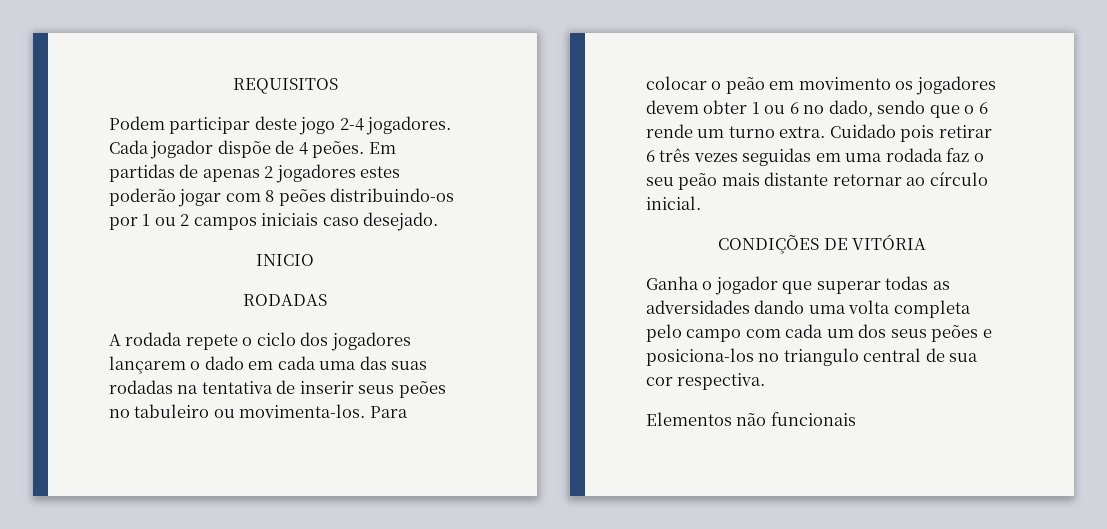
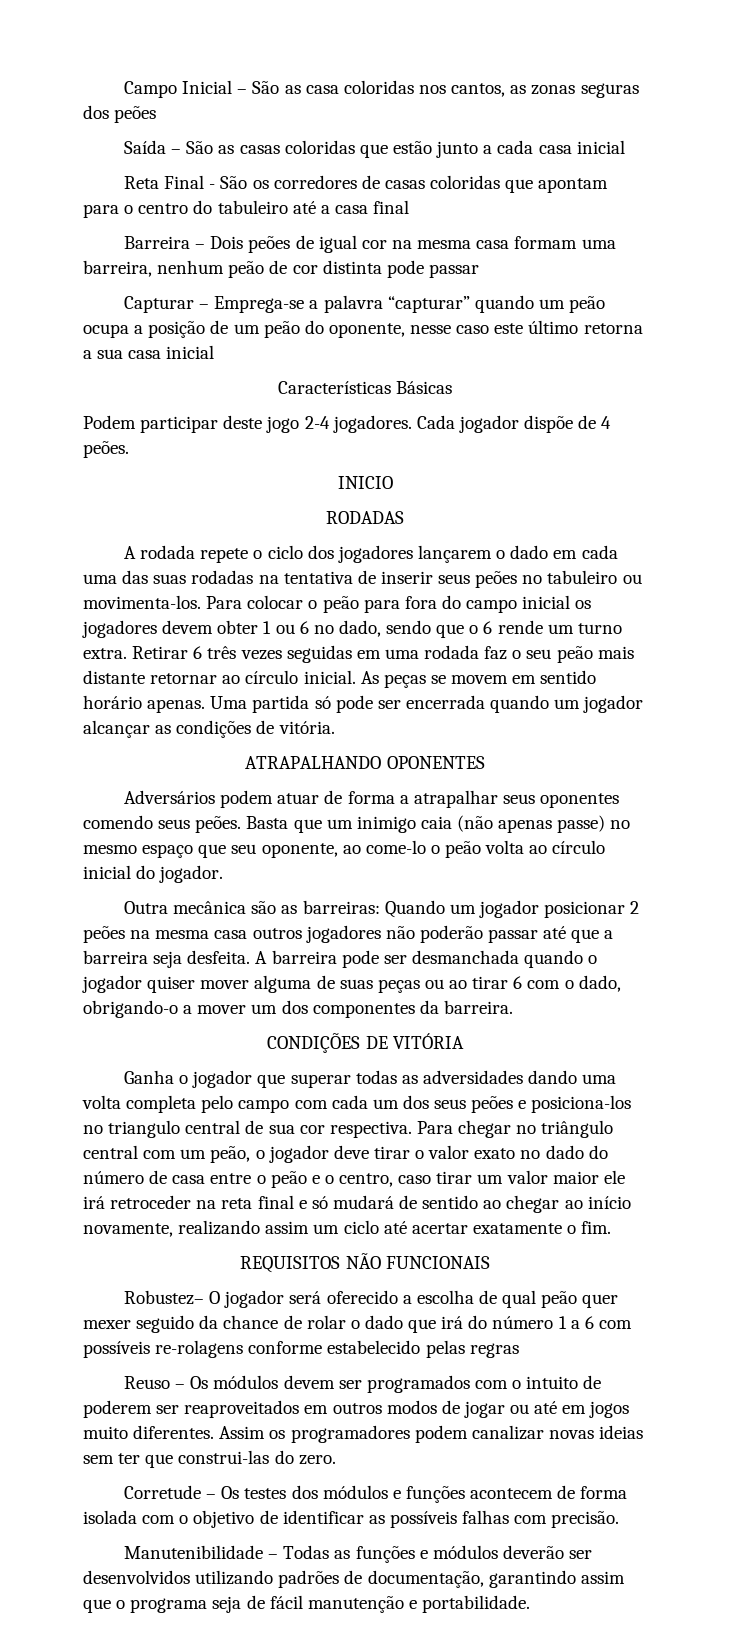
- REQUISITOS
+ Campo Inicial – São as casa coloridas nos cantos, as zonas seguras dos peões
+ Saída – São as casas coloridas que estão junto a cada casa inicial
+ Reta Final - São os corredores de casas coloridas que apontam para o centro do tabuleiro até a casa final
+ Barreira – Dois peões de igual cor na mesma casa formam uma barreira, nenhum peão de cor distinta pode passar
+ Capturar – Emprega-se a palavra “capturar” quando um peão ocupa a posição de um peão do oponente, nesse caso este último retorna a sua casa inicial
+ Características Básicas
- Em partidas de apenas 2 jogadores estes poderão jogar com 8 peões distribuindo-os por 1 ou 2 campos iniciais caso desejado.
- Para colocar o peão em movimento os jogadores devem obter 1 ou 6 no dado, sendo que o 6 rende um turno extra.
+ Para colocar o peão para fora do campo inicial os jogadores devem obter 1 ou 6 no dado, sendo que o 6 rende um turno extra.
- Cuidado pois retirar 6 três vezes seguidas em uma rodada faz o seu peão mais distante retornar ao círculo inicial.
+ Retirar 6 três vezes seguidas em uma rodada faz o seu peão mais distante retornar ao círculo inicial. As peças se movem em sentido horário apenas. Uma partida só pode ser encerrada quando um jogador alcançar as condições de vitória.
+ ATRAPALHANDO OPONENTES
+ Adversários podem atuar de forma a atrapalhar seus oponentes comendo seus peões. Basta que um inimigo caia (não apenas passe) no mesmo espaço que seu oponente, ao come-lo o peão volta ao círculo inicial do jogador.
+ Outra mecânica são as barreiras: Quando um jogador posicionar 2 peões na mesma casa outros jogadores não poderão passar até que a barreira seja desfeita. A barreira pode ser desmanchada quando o jogador quiser mover alguma de suas peças ou ao tirar 6 com o dado, obrigando-o a mover um dos componentes da barreira.
- Ganha o jogador que superar todas as adversidades dando uma volta completa pelo campo com cada um dos seus peões e posiciona-los no triangulo central de sua cor respectiva.
- Elementos não funcionais
+ Ganha o jogador que superar todas as adversidades dando uma volta completa pelo campo com cada um dos seus peões e posiciona-los no triangulo central de sua cor respectiva. Para chegar no triângulo central com um peão, o jogador deve tirar o valor exato no dado do número de casa entre o peão e o centro, caso tirar um valor maior ele irá retroceder na reta final e só mudará de sentido ao chegar ao início novamente, realizando assim um ciclo até acertar exatamente o fim.
+ REQUISITOS NÃO FUNCIONAIS
+ Robustez– O jogador será oferecido a escolha de qual peão quer mexer seguido da chance de rolar o dado que irá do número 1 a 6 com possíveis re-rolagens conforme estabelecido pelas regras
+ Reuso – Os módulos devem ser programados com o intuito de poderem ser reaproveitados em outros modos de jogar ou até em jogos muito diferentes. Assim os programadores podem canalizar novas ideias sem ter que construi-las do zero.
+ Corretude – Os testes dos módulos e funções acontecem de forma isolada com o objetivo de identificar as possíveis falhas com precisão.
+ Manutenibilidade – Todas as funções e módulos deverão ser desenvolvidos utilizando padrões de documentação, garantindo assim que o programa seja de fácil manutenção e portabilidade.

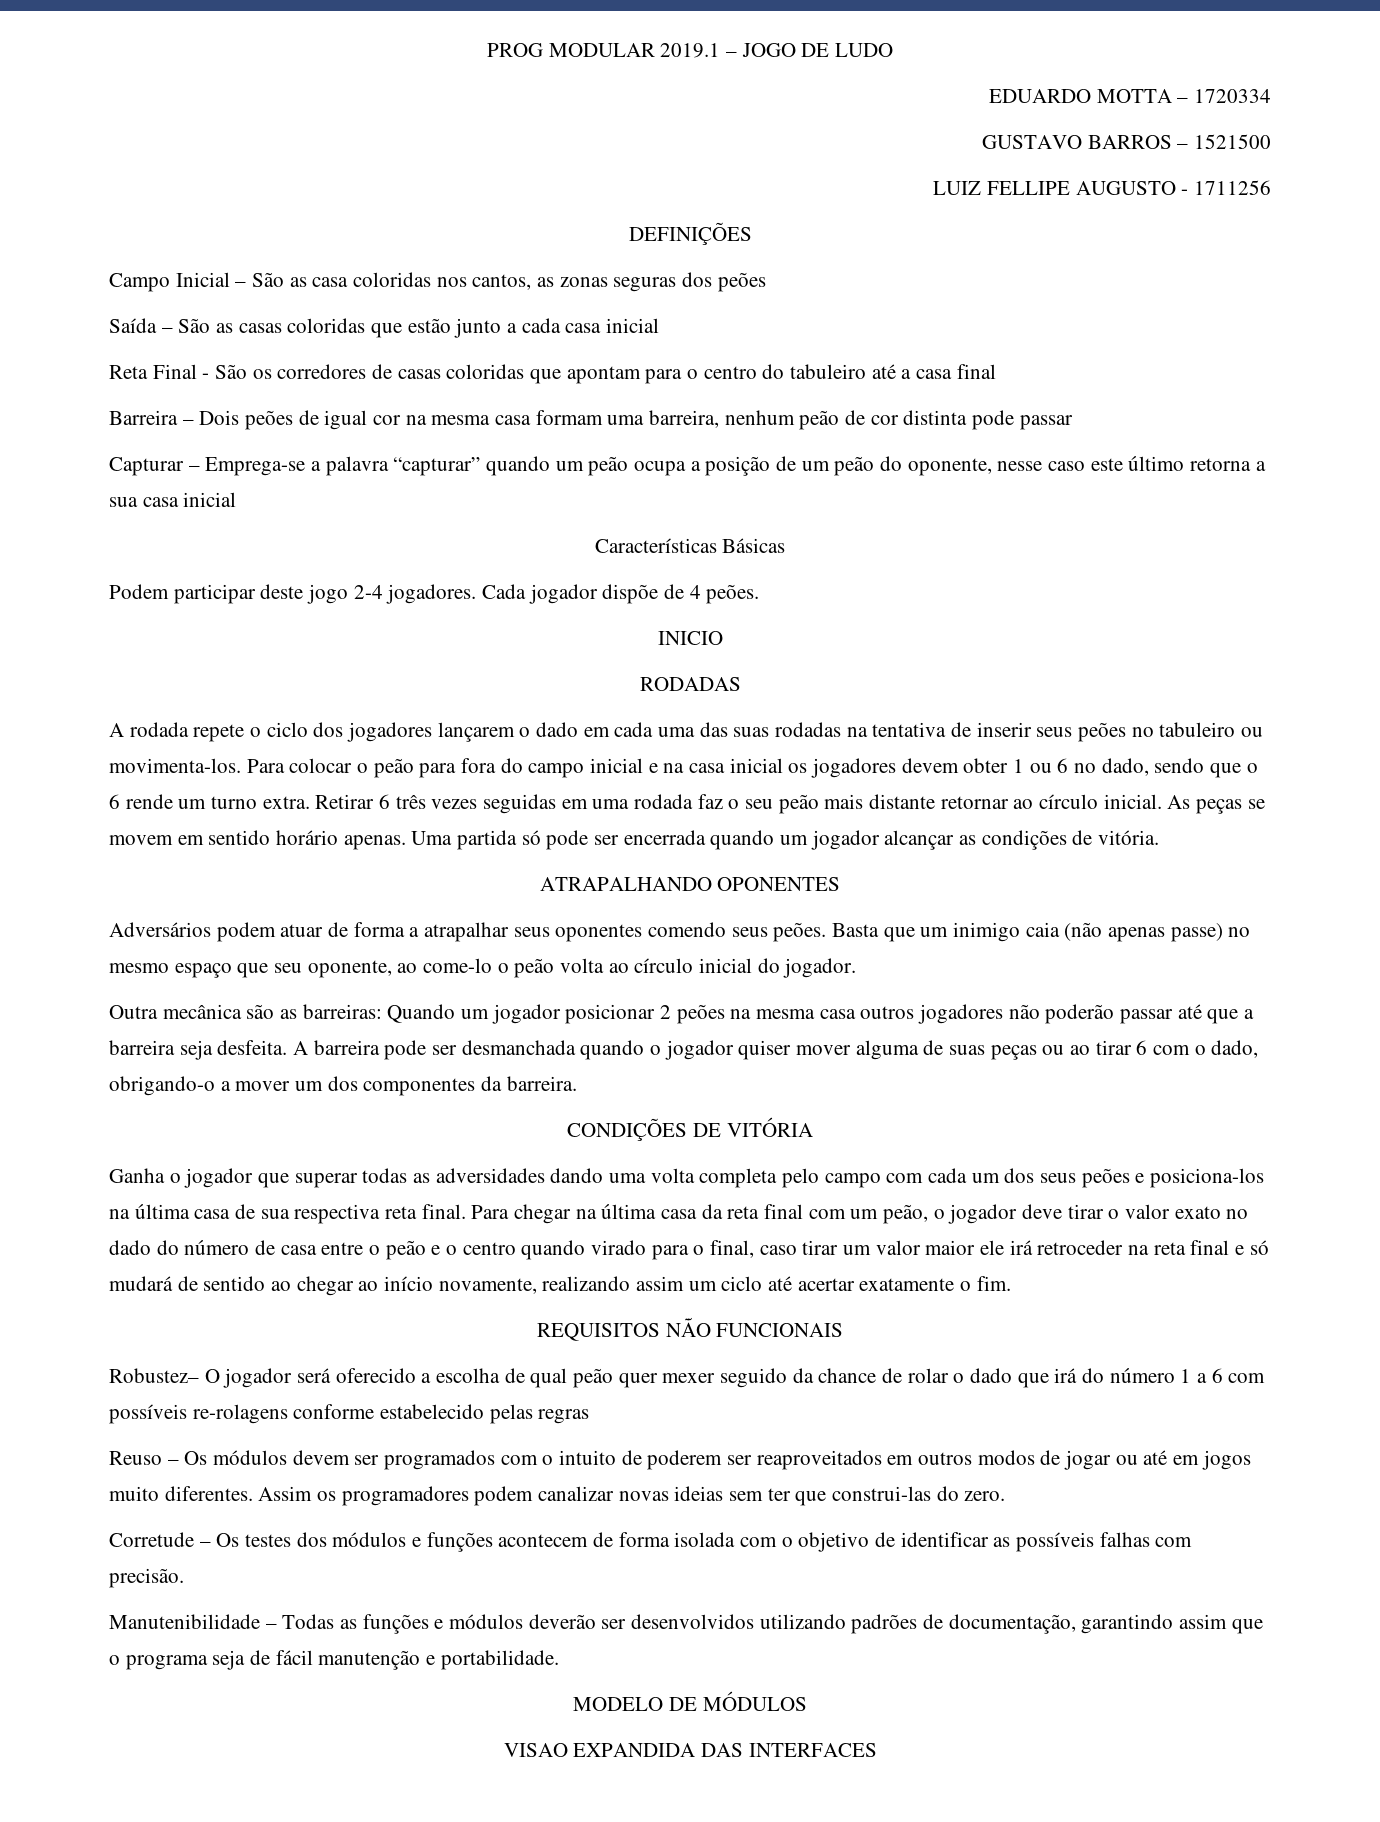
+ PROG MODULAR 2019.1 – JOGO DE LUDO
+ EDUARDO MOTTA – 1720334
+ GUSTAVO BARROS – 1521500
+ LUIZ FELLIPE AUGUSTO - 1711256
+ DEFINIÇÕES
- Para colocar o peão para fora do campo inicial os jogadores devem obter 1 ou 6 no dado, sendo que o 6 rende um turno extra.
+ Para colocar o peão para fora do campo inicial e na casa inicial os jogadores devem obter 1 ou 6 no dado, sendo que o 6 rende um turno extra.
- Ganha o jogador que superar todas as adversidades dando uma volta completa pelo campo com cada um dos seus peões e posiciona-los no triangulo central de sua cor respectiva. Para chegar no triângulo central com um peão, o jogador deve tirar o valor exato no dado do número de casa entre o peão e o centro, caso tirar um valor maior ele irá retroceder na reta final e só mudará de sentido ao chegar ao início novamente, realizando assim um ciclo até acertar exatamente o fim.
+ Ganha o jogador que superar todas as adversidades dando uma volta completa pelo campo com cada um dos seus peões e posiciona-los na última casa de sua respectiva reta final. Para chegar na última casa da reta final com um peão, o jogador deve tirar o valor exato no dado do número de casa entre o peão e o centro quando virado para o final, caso tirar um valor maior ele irá retroceder na reta final e só mudará de sentido ao chegar ao início novamente, realizando assim um ciclo até acertar exatamente o fim.
+ MODELO DE MÓDULOS
+ VISAO EXPANDIDA DAS INTERFACES

